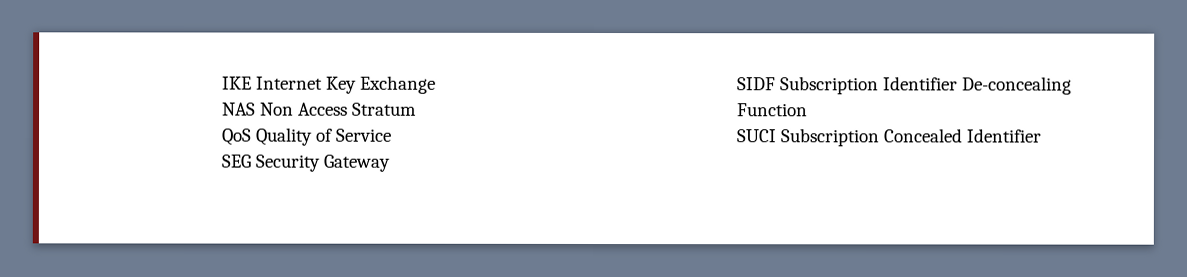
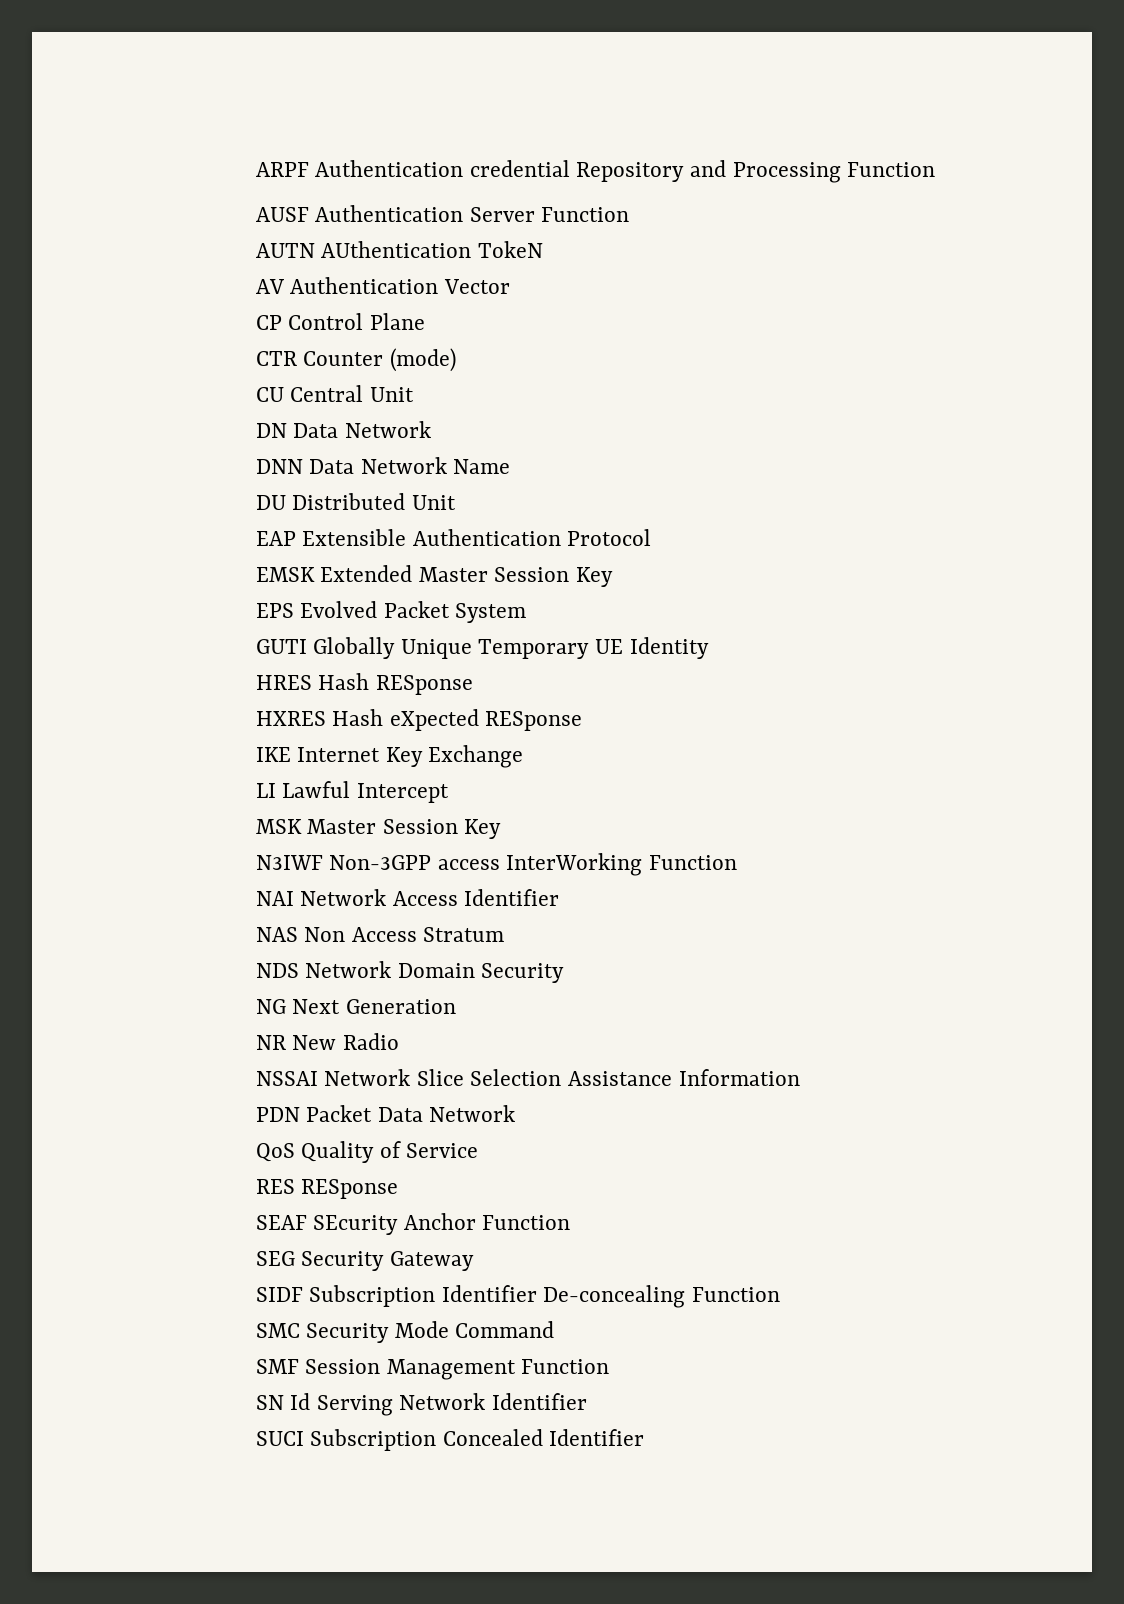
+ ARPF Authentication credential Repository and Processing Function
+ AUSF Authentication Server Function
+ AUTN AUthentication TokeN
+ AV Authentication Vector
+ CP Control Plane
+ CTR Counter (mode)
+ CU Central Unit
+ DN Data Network
+ DNN Data Network Name
+ DU Distributed Unit
+ EAP Extensible Authentication Protocol
+ EMSK Extended Master Session Key
+ EPS Evolved Packet System
+ GUTI Globally Unique Temporary UE Identity
+ HRES Hash RESponse
+ HXRES Hash eXpected RESponse
  IKE Internet Key Exchange
+ LI Lawful Intercept
+ MSK Master Session Key
+ N3IWF Non-3GPP access InterWorking Function
+ NAI Network Access Identifier
  NAS Non Access Stratum
+ NDS Network Domain Security
+ NG Next Generation
+ NR New Radio
+ NSSAI Network Slice Selection Assistance Information
+ PDN Packet Data Network
  QoS Quality of Service
+ RES RESponse
+ SEAF SEcurity Anchor Function
+ SMC Security Mode Command
+ SMF Session Management Function
+ SN Id Serving Network Identifier

